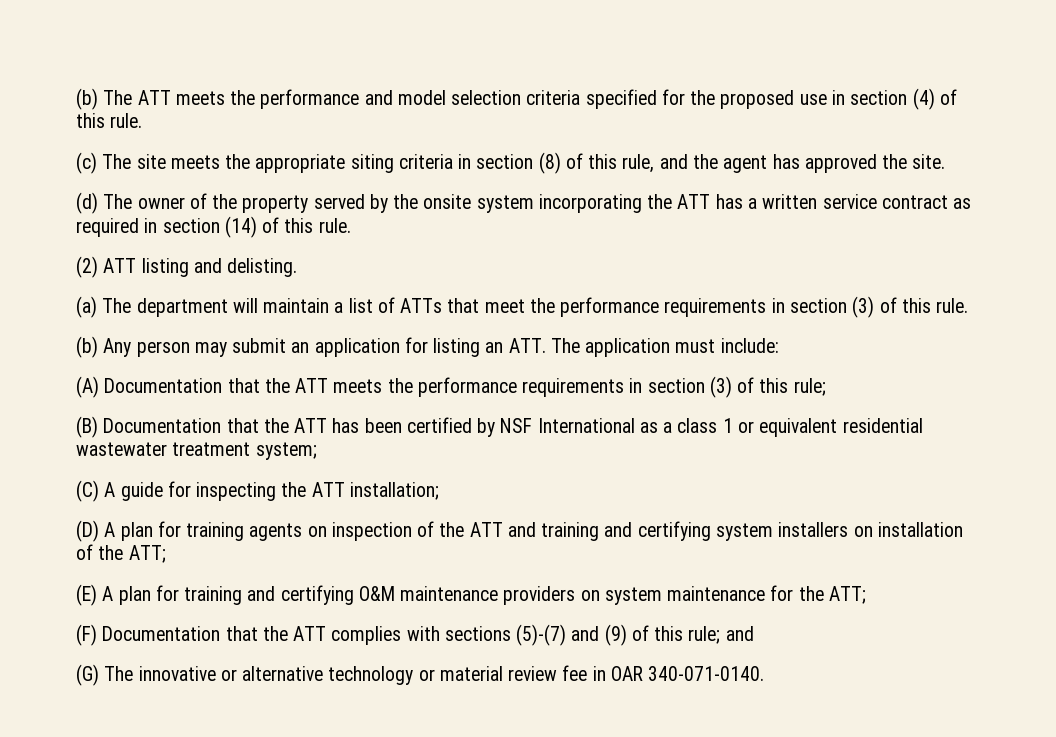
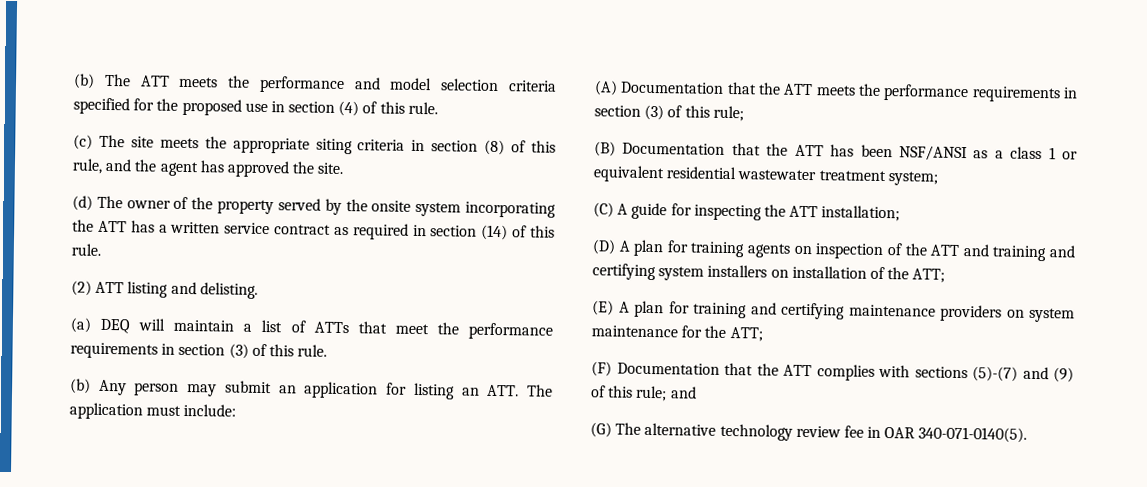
- (a) The department will maintain a list of ATTs that meet the performance requirements in section (3) of this rule.
+ (a) DEQ will maintain a list of ATTs that meet the performance requirements in section (3) of this rule.
- (B) Documentation that the ATT has been certified by NSF International as a class 1 or equivalent residential wastewater treatment system;
+ (B) Documentation that the ATT has been NSF/ANSI as a class 1 or equivalent residential wastewater treatment system;
- (E) A plan for training and certifying O&M maintenance providers on system maintenance for the ATT;
+ (E) A plan for training and certifying maintenance providers on system maintenance for the ATT;
- (G) The innovative or alternative technology or material review fee in OAR 340-071-0140.
+ (G) The alternative technology review fee in OAR 340-071-0140(5).

